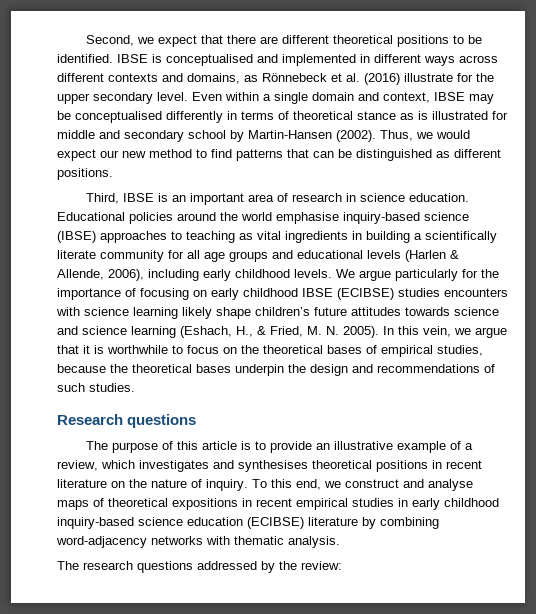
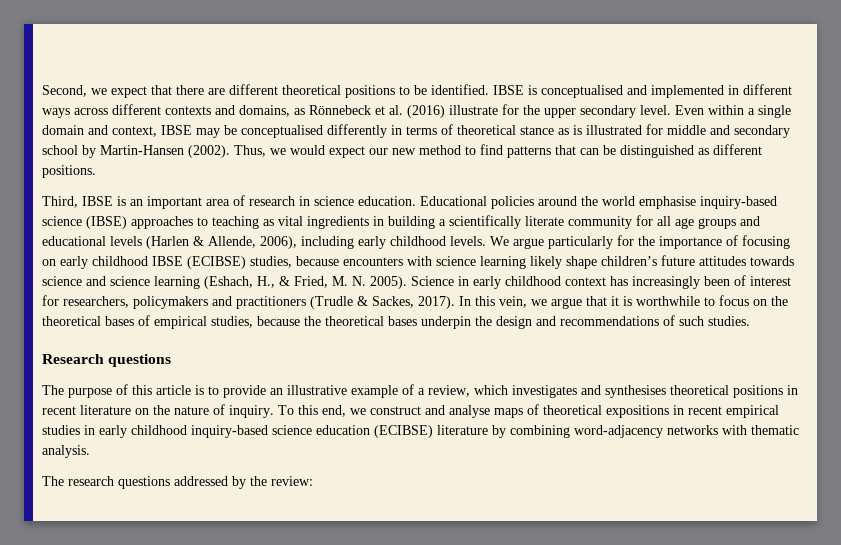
- We argue particularly for the importance of focusing on early childhood IBSE (ECIBSE) studies encounters with science learning likely shape children’s future attitudes towards science and science learning (Eshach, H., & Fried, M. N. 2005).
+ We argue particularly for the importance of focusing on early childhood IBSE (ECIBSE) studies, because encounters with science learning likely shape children’s future attitudes towards science and science learning (Eshach, H., & Fried, M. N. 2005).
+ Science in early childhood context has increasingly been of interest for researchers, policymakers and practitioners (Trudle & Sackes, 2017).

